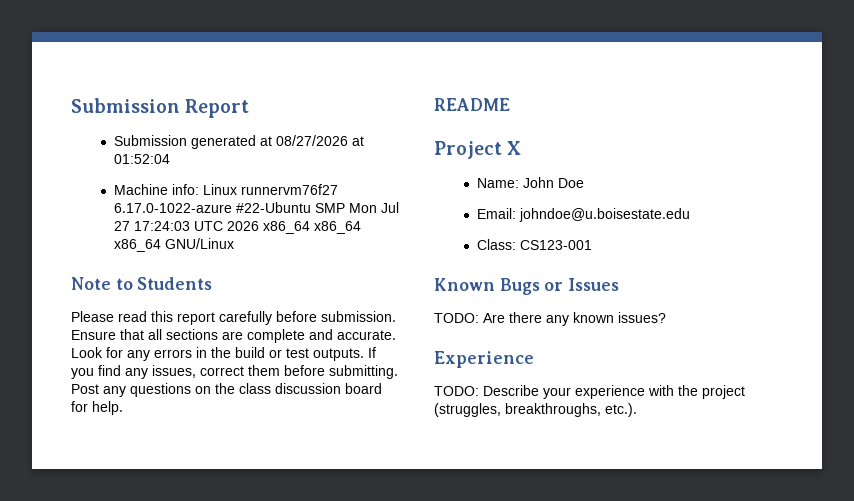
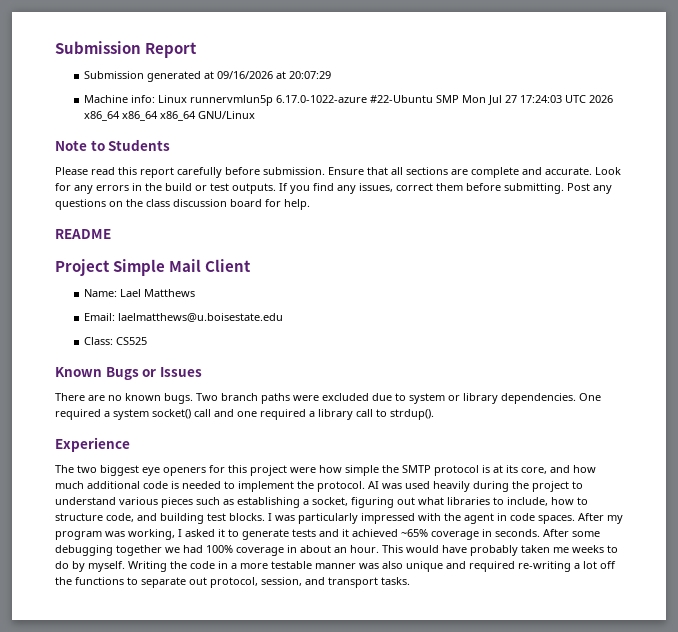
- Submission generated at 08/27/2026 at 01:52:04
+ Submission generated at 09/16/2026 at 20:07:29
- Machine info: Linux runnervm76f27 6.17.0-1022-azure #22-Ubuntu SMP Mon Jul 27 17:24:03 UTC 2026 x86_64 x86_64 x86_64 GNU/Linux
+ Machine info: Linux runnervmlun5p 6.17.0-1022-azure #22-Ubuntu SMP Mon Jul 27 17:24:03 UTC 2026 x86_64 x86_64 x86_64 GNU/Linux
- Project X
+ Project Simple Mail Client
- Name: John Doe
+ Name: Lael Matthews
- Email: johndoe@u.boisestate.edu
+ Email: laelmatthews@u.boisestate.edu
- Class: CS123-001
+ Class: CS525
- TODO: Are there any known issues?
+ There are no known bugs. Two branch paths were excluded due to system or library dependencies. One required a system socket() call and one required a library call to strdup().
  Experience
- TODO: Describe your experience with the project (struggles, breakthroughs, etc.).
+ The two biggest eye openers for this project were how simple the SMTP protocol is at its core, and how much additional code is needed to implement the protocol. AI was used heavily during the project to understand various pieces such as establishing a socket, figuring out what libraries to include, how to structure code, and building test blocks. I was particularly impressed with the agent in code spaces. After my program was working, I asked it to generate tests and it achieved ~65% coverage in seconds. After some debugging together we had 100% coverage in about an hour. This would have probably taken me weeks to do by myself. Writing the code in a more testable manner was also unique and required re-writing a lot off the functions to separate out protocol, session, and transport tasks.

